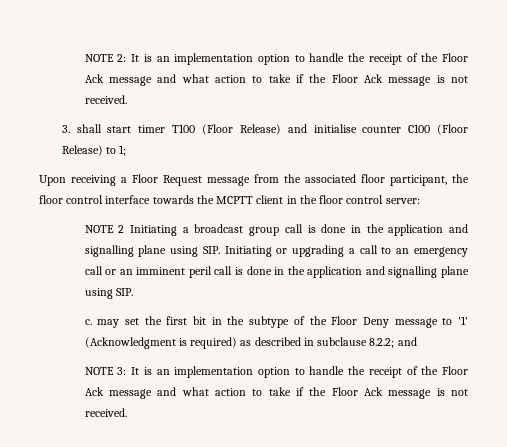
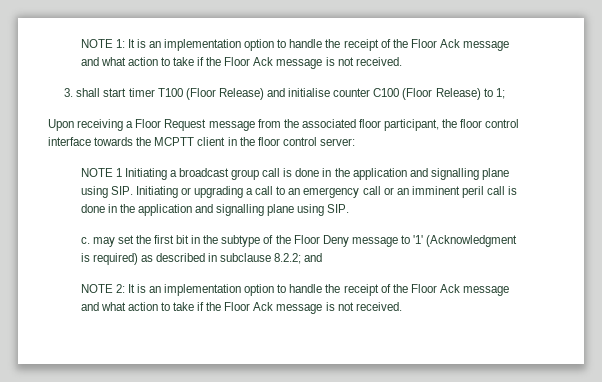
- NOTE 2: It is an implementation option to handle the receipt of the Floor Ack message and what action to take if the Floor Ack message is not received.
+ NOTE 1: It is an implementation option to handle the receipt of the Floor Ack message and what action to take if the Floor Ack message is not received.
- NOTE 2 Initiating a broadcast group call is done in the application and signalling plane using SIP. Initiating or upgrading a call to an emergency call or an imminent peril call is done in the application and signalling plane using SIP.
+ NOTE 1 Initiating a broadcast group call is done in the application and signalling plane using SIP. Initiating or upgrading a call to an emergency call or an imminent peril call is done in the application and signalling plane using SIP.
- NOTE 3: It is an implementation option to handle the receipt of the Floor Ack message and what action to take if the Floor Ack message is not received.
+ NOTE 2: It is an implementation option to handle the receipt of the Floor Ack message and what action to take if the Floor Ack message is not received.

